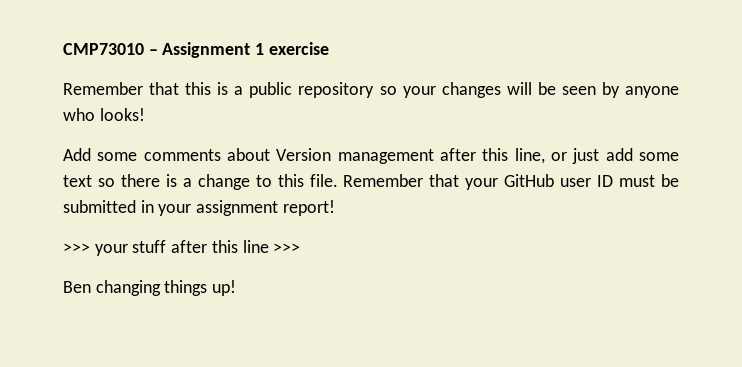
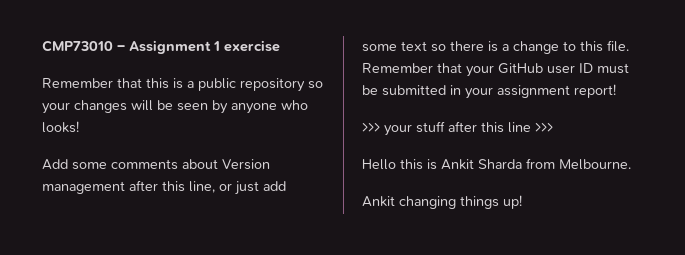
- Ben changing things up!
+ Hello this is Ankit Sharda from Melbourne.
+ Ankit changing things up!

